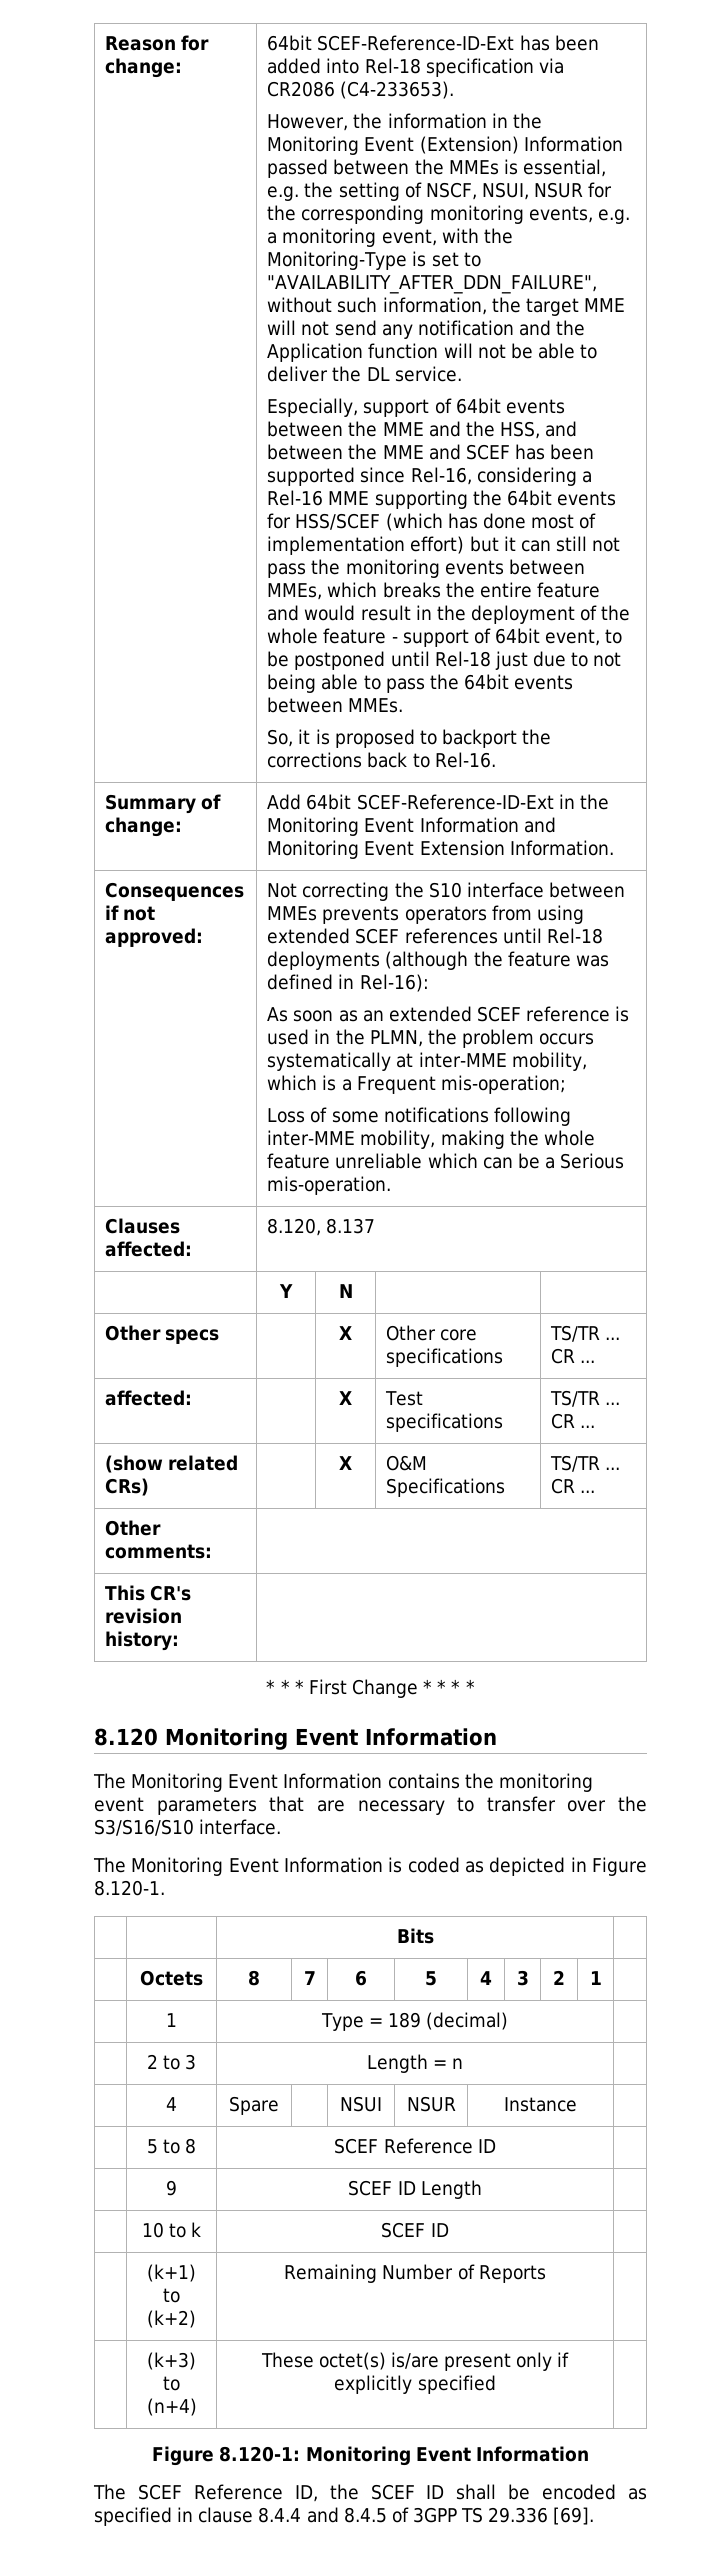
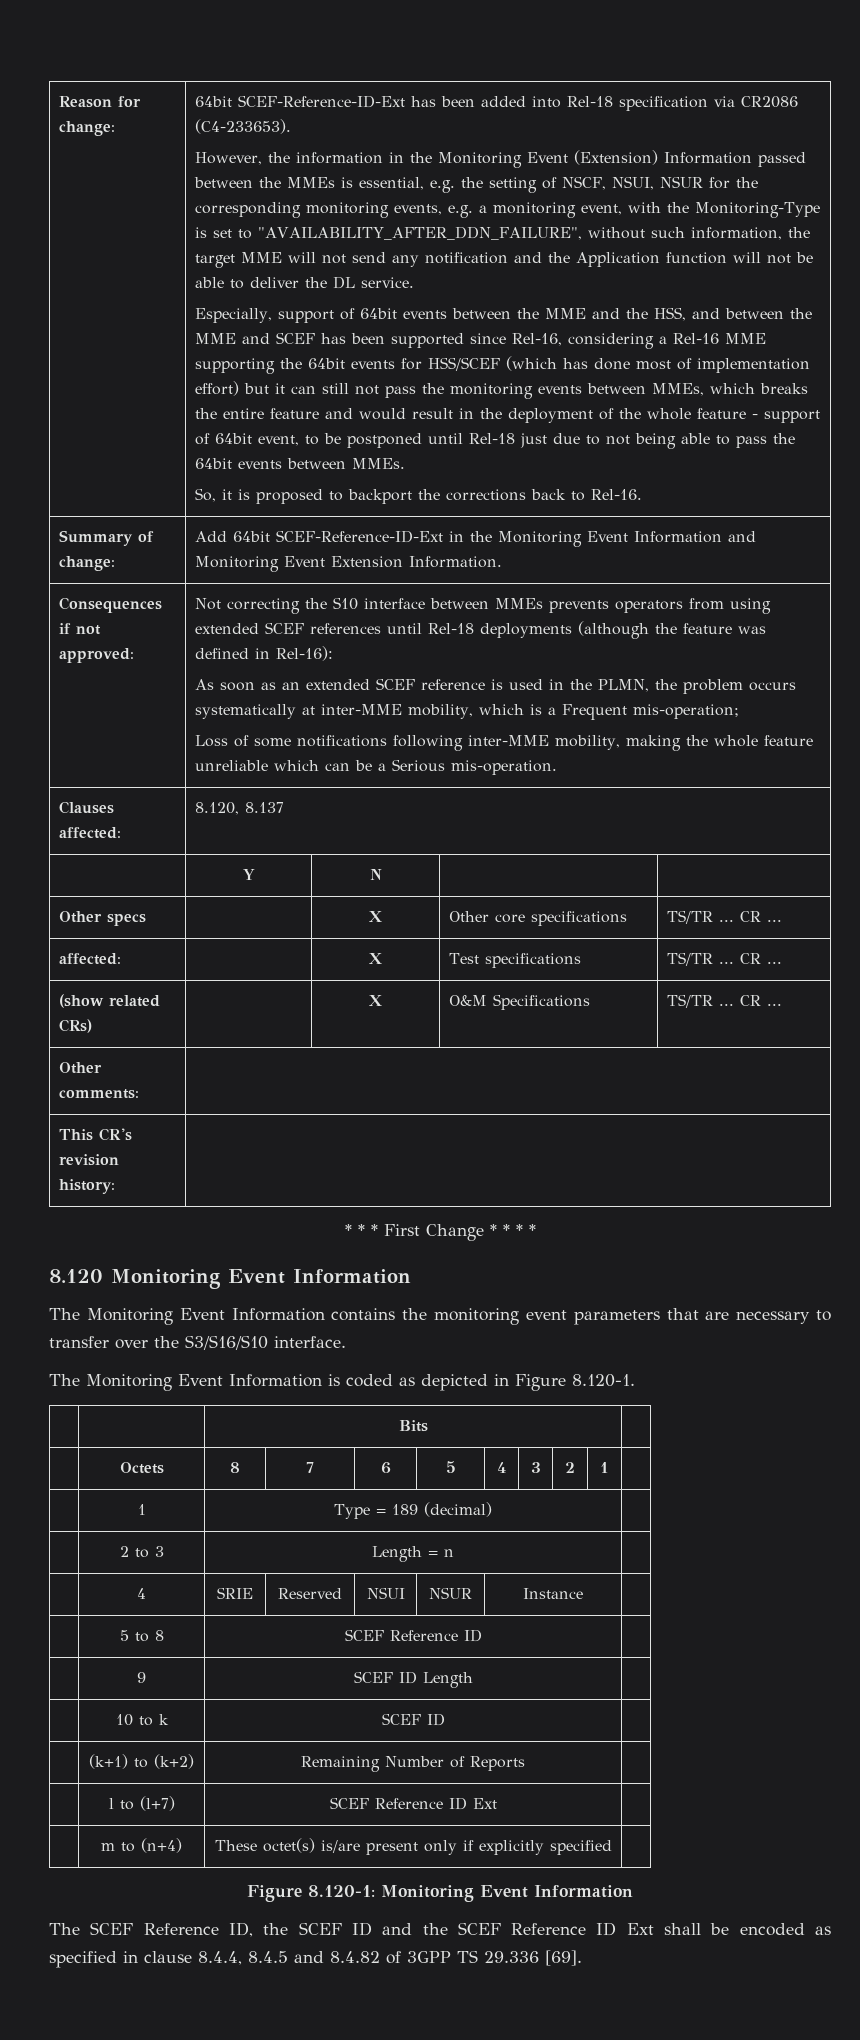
- | 4 | Spare | | NSUI | NSUR | Instance |
+ | 4 | SRIE | Reserved | NSUI | NSUR | Instance |
- | (k+3) to (n+4) | These octet(s) is/are present only if explicitly specified |
+ | l to (l+7) | SCEF Reference ID Ext |
+ | m to (n+4) | These octet(s) is/are present only if explicitly specified |
- The SCEF Reference ID, the SCEF ID shall be encoded as specified in clause 8.4.4 and 8.4.5 of 3GPP TS 29.336 [69].
+ The SCEF Reference ID, the SCEF ID and the SCEF Reference ID Ext shall be encoded as specified in clause 8.4.4, 8.4.5 and 8.4.82 of 3GPP TS 29.336 [69].

